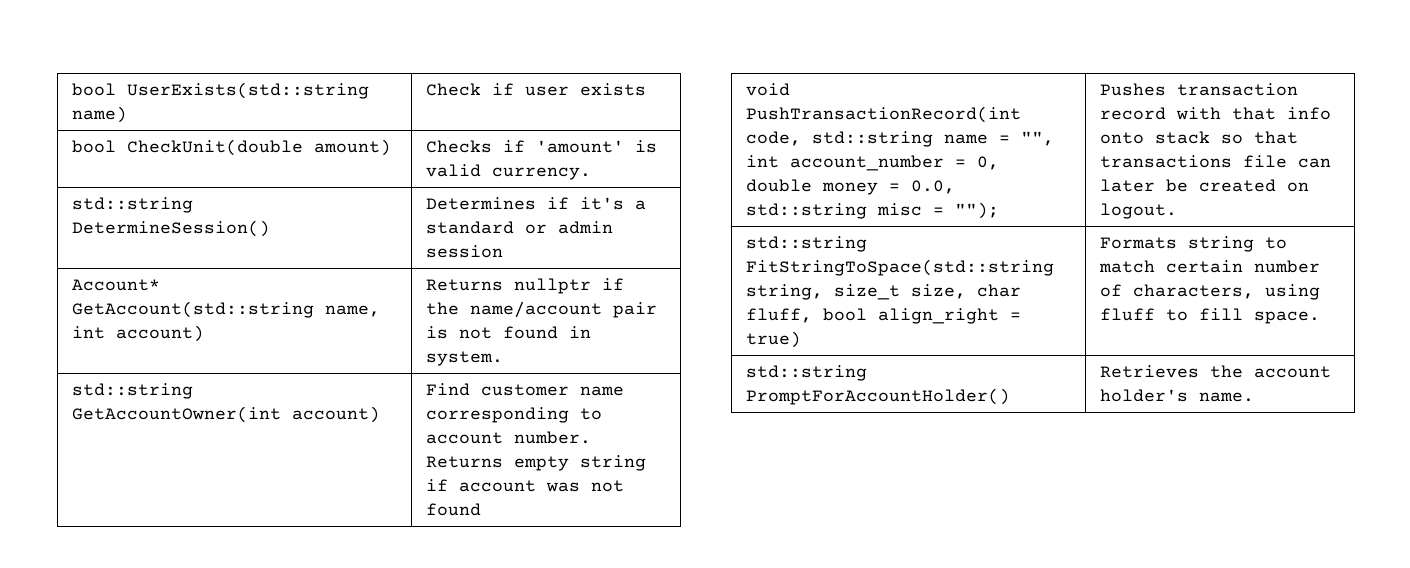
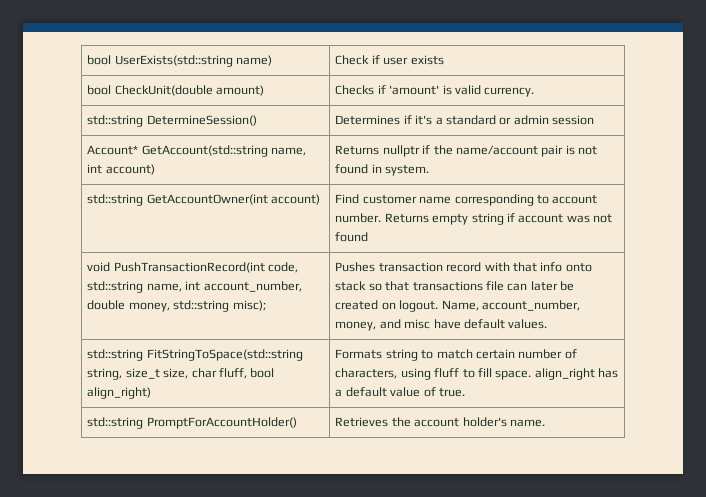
- void PushTransactionRecord(int code, std::string name = "", int account_number = 0, double money = 0.0, std::string misc = ""); | Pushes transaction record with that info onto stack so that transactions file can later be created on logout.
+ void PushTransactionRecord(int code, std::string name, int account_number, double money, std::string misc); | Pushes transaction record with that info onto stack so that transactions file can later be created on logout. Name, account_number, money, and misc have default values.
- std::string FitStringToSpace(std::string string, size_t size, char fluff, bool align_right = true) | Formats string to match certain number of characters, using fluff to fill space.
+ std::string FitStringToSpace(std::string string, size_t size, char fluff, bool align_right) | Formats string to match certain number of characters, using fluff to fill space. align_right has a default value of true.

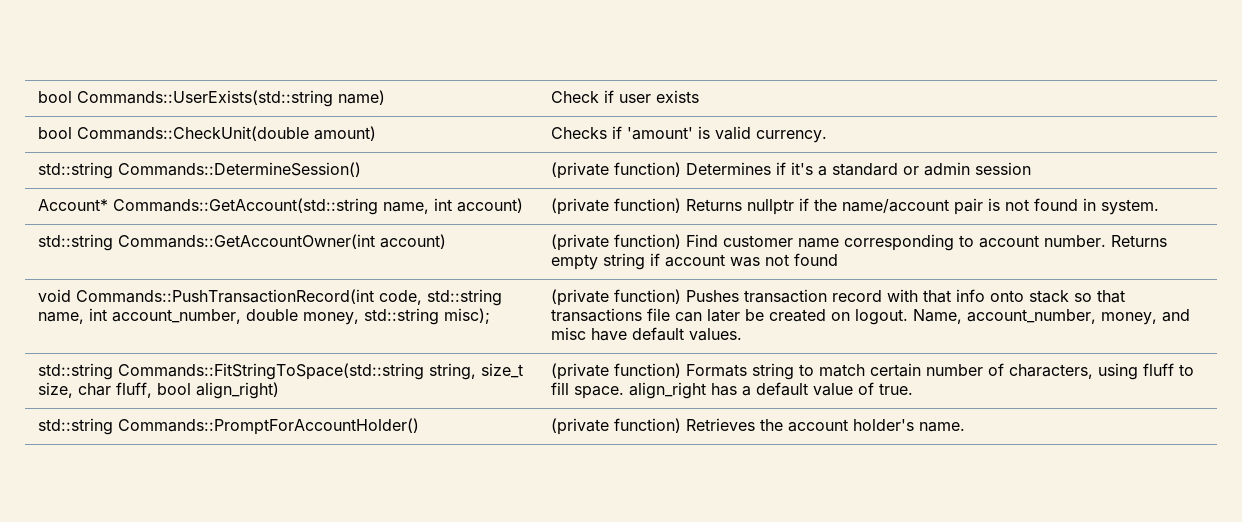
- bool UserExists(std::string name) | Check if user exists
+ bool Commands::UserExists(std::string name) | Check if user exists
- bool CheckUnit(double amount) | Checks if 'amount' is valid currency.
+ bool Commands::CheckUnit(double amount) | Checks if 'amount' is valid currency.
- std::string DetermineSession() | Determines if it's a standard or admin session
+ std::string Commands::DetermineSession() | (private function) Determines if it's a standard or admin session
- Account* GetAccount(std::string name, int account) | Returns nullptr if the name/account pair is not found in system.
+ Account* Commands::GetAccount(std::string name, int account) | (private function) Returns nullptr if the name/account pair is not found in system.
- std::string GetAccountOwner(int account) | Find customer name corresponding to account number. Returns empty string if account was not found
+ std::string Commands::GetAccountOwner(int account) | (private function) Find customer name corresponding to account number. Returns empty string if account was not found
- void PushTransactionRecord(int code, std::string name, int account_number, double money, std::string misc); | Pushes transaction record with that info onto stack so that transactions file can later be created on logout. Name, account_number, money, and misc have default values.
+ void Commands::PushTransactionRecord(int code, std::string name, int account_number, double money, std::string misc); | (private function) Pushes transaction record with that info onto stack so that transactions file can later be created on logout. Name, account_number, money, and misc have default values.
- std::string FitStringToSpace(std::string string, size_t size, char fluff, bool align_right) | Formats string to match certain number of characters, using fluff to fill space. align_right has a default value of true.
+ std::string Commands::FitStringToSpace(std::string string, size_t size, char fluff, bool align_right) | (private function) Formats string to match certain number of characters, using fluff to fill space. align_right has a default value of true.
- std::string PromptForAccountHolder() | Retrieves the account holder's name.
+ std::string Commands::PromptForAccountHolder() | (private function) Retrieves the account holder's name.

